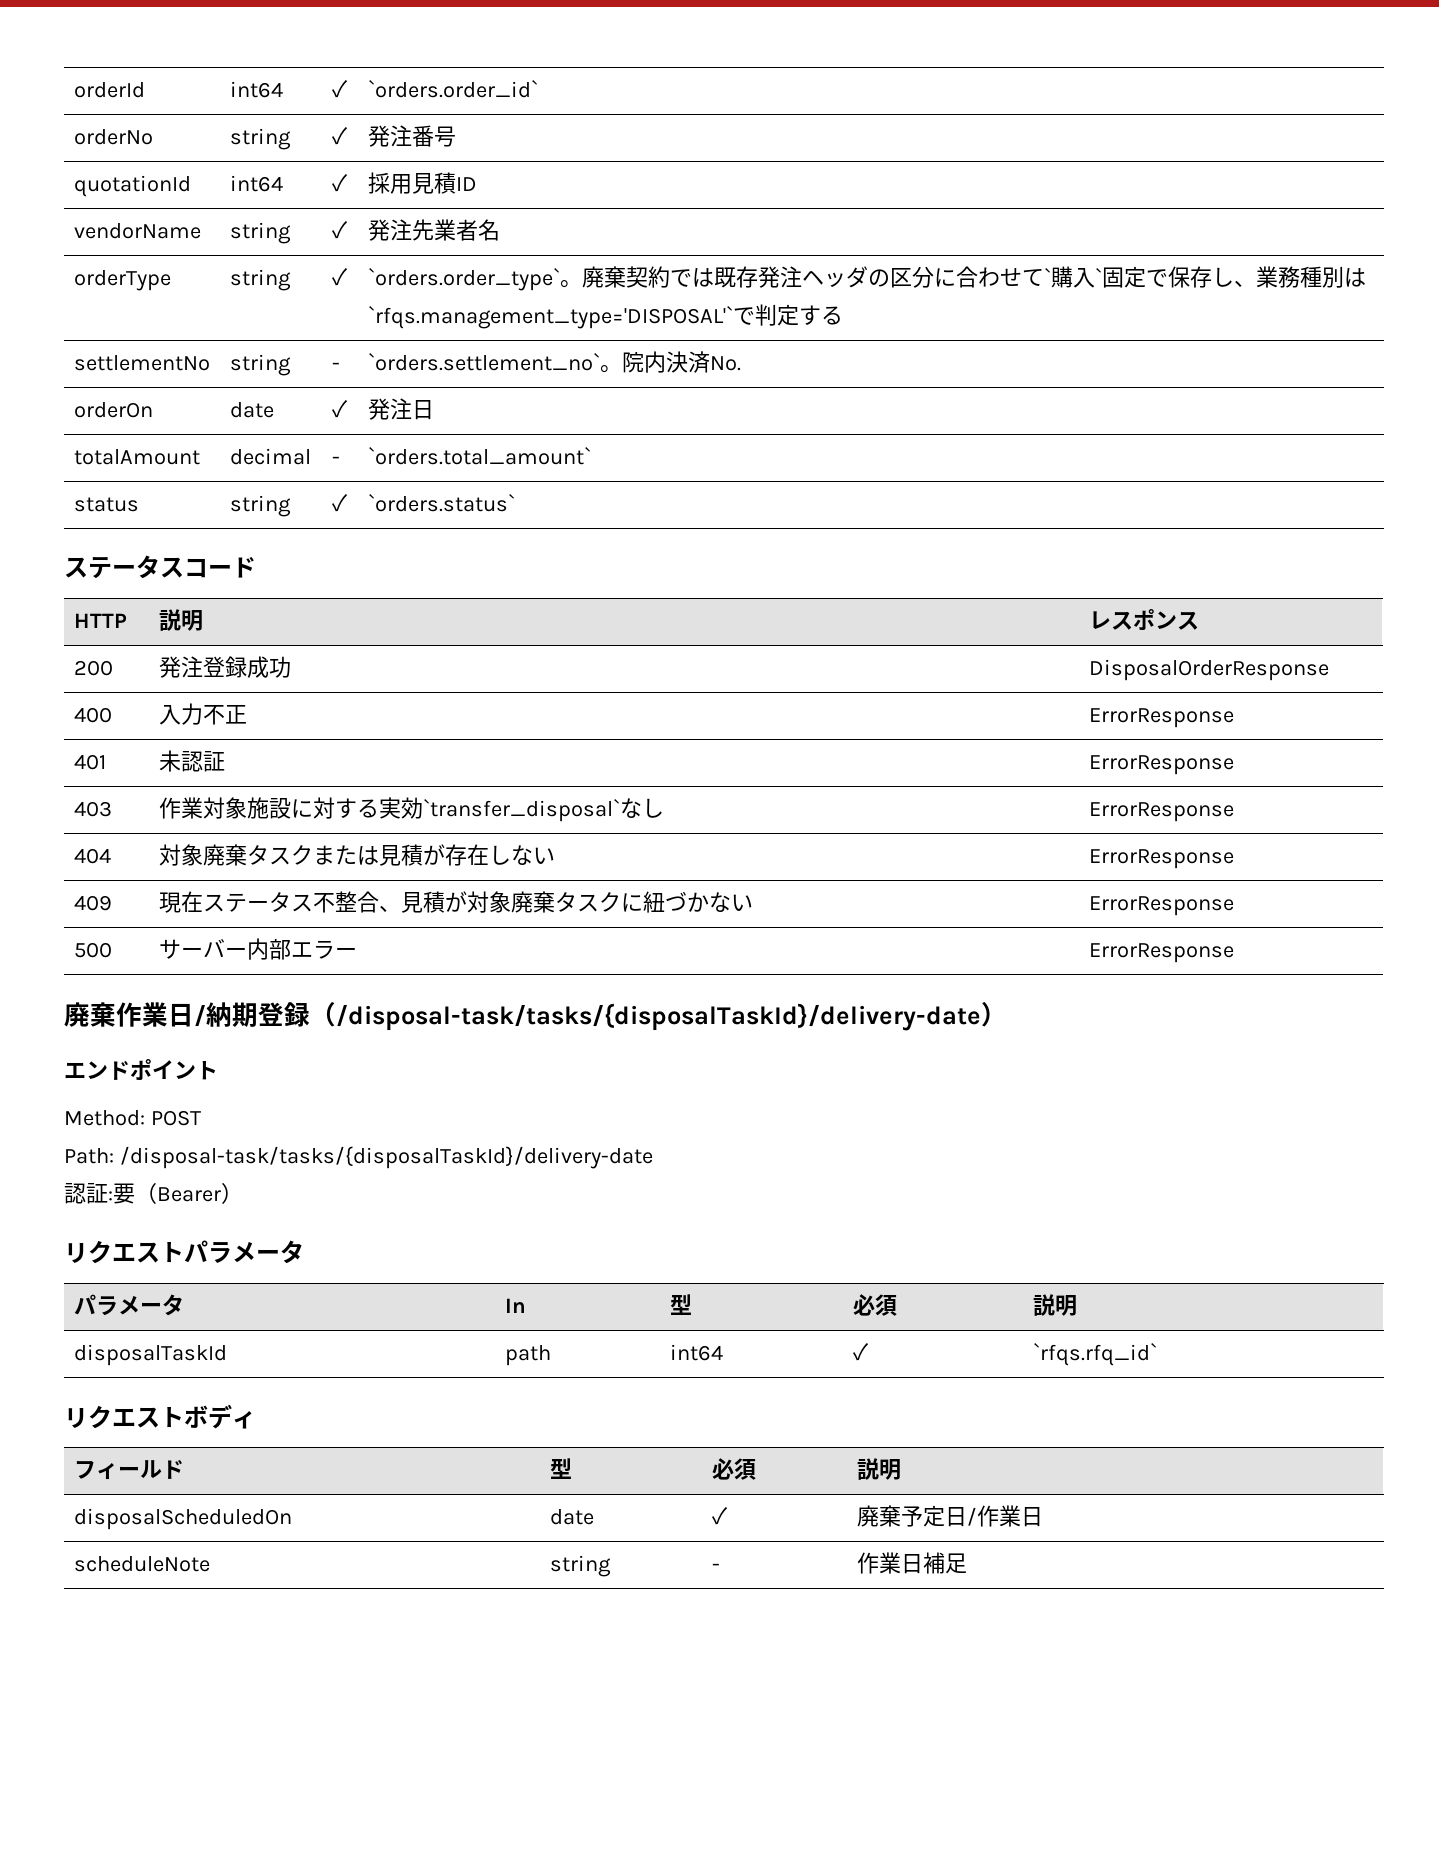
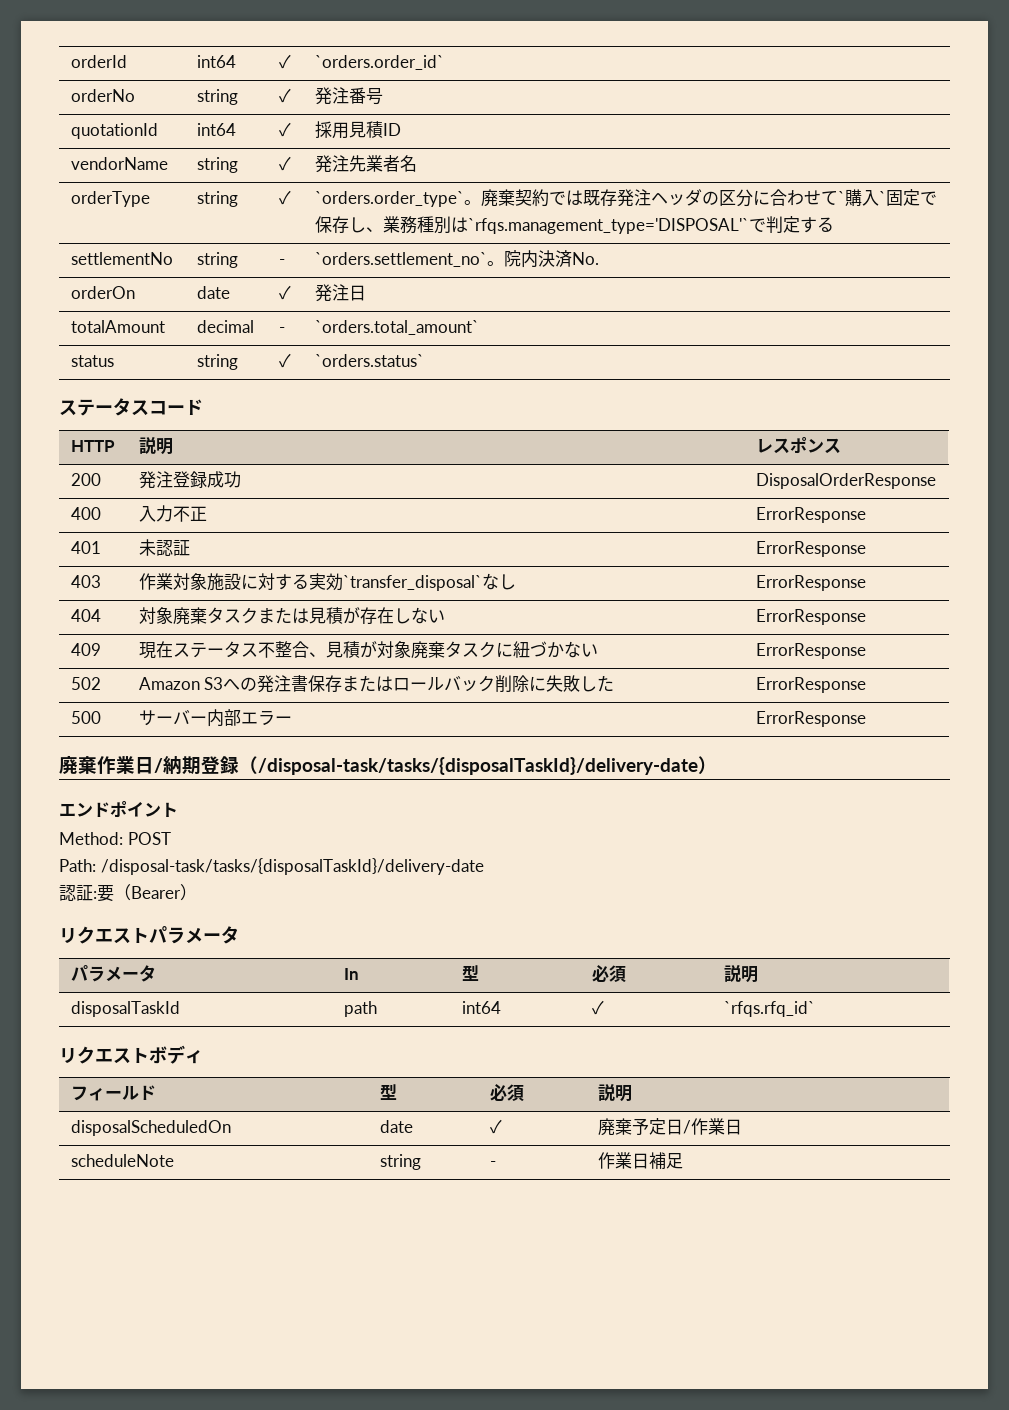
+ 502 | Amazon S3への発注書保存またはロールバック削除に失敗した | ErrorResponse

